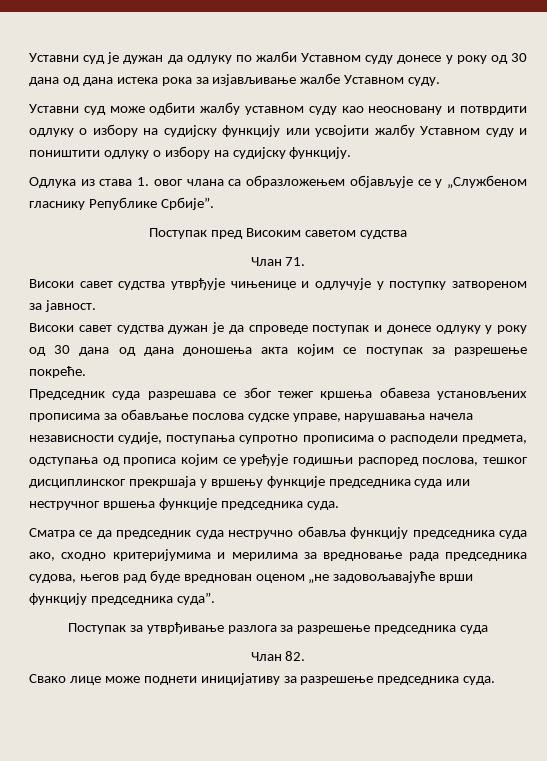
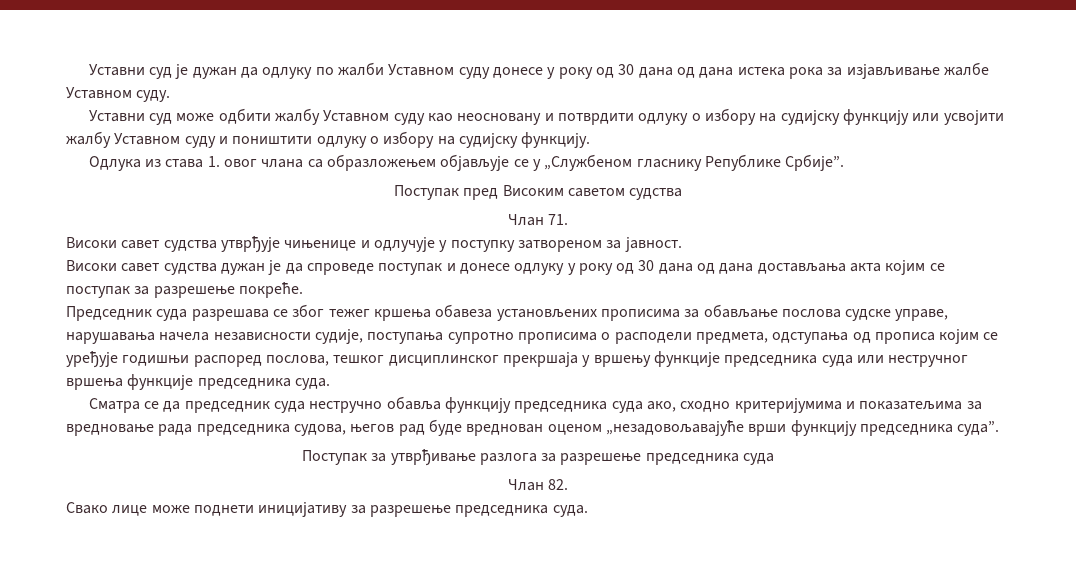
- Уставни суд може одбити жалбу уставном суду као неосновану и потврдити одлуку о избору на судијску функцију или усвојити жалбу Уставном суду и поништити одлуку о избору на судијску функцију.
+ Уставни суд може одбити жалбу Уставном суду као неосновану и потврдити одлуку о избору на судијску функцију или усвојити жалбу Уставном суду и поништити одлуку о избору на судијску функцију.
- Високи савет судства дужан је да спроведе поступак и донесе одлуку у року од 30 дана од дана доношења акта којим се поступак за разрешење покреће.
+ Високи савет судства дужан је да спроведе поступак и донесе одлуку у року од 30 дана од дана достављања акта којим се поступак за разрешење покреће.
- Сматра се да председник суда нестручно обавља функцију председника суда ако, сходно критеријумима и мерилима за вредновање рада председника судова, његов рад буде вреднован оценом „не задовољавајуће врши функцију председника суда”.
+ Сматра се да председник суда нестручно обавља функцију председника суда ако, сходно критеријумима и показатељима за вредновање рада председника судова, његов рад буде вреднован оценом „незадовољавајуће врши функцију председника суда”.

